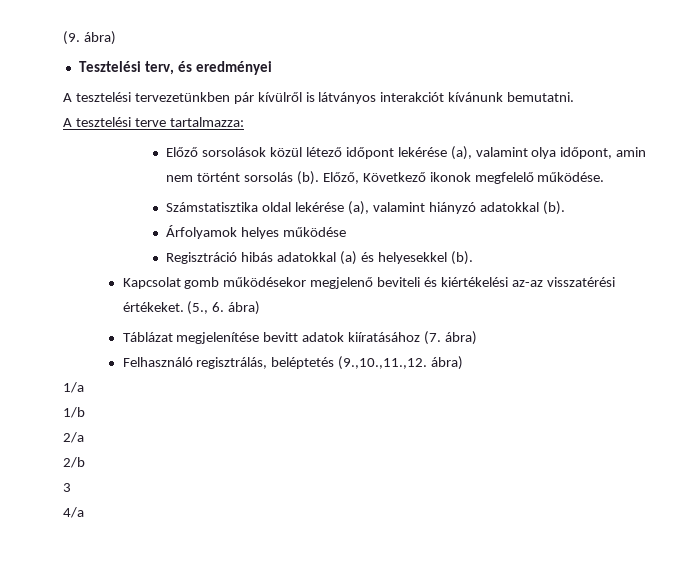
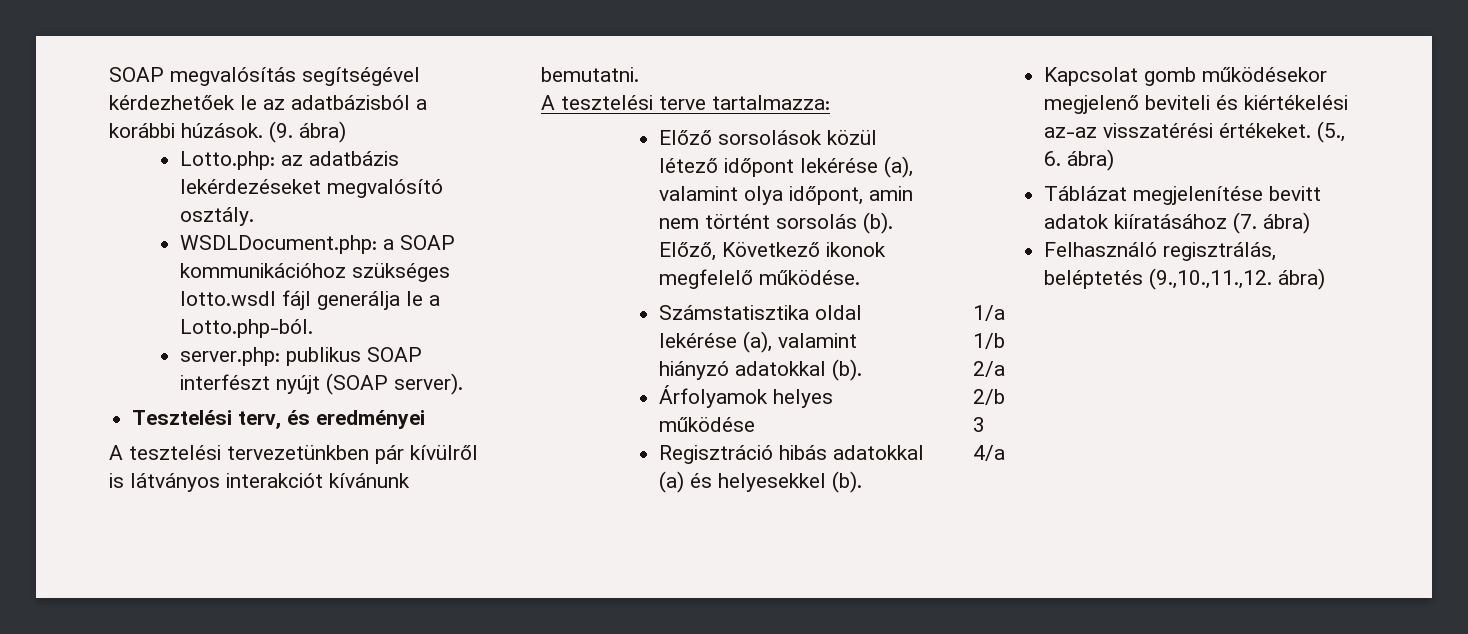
- (9. ábra)
+ SOAP megvalósítás segítségével kérdezhetőek le az adatbázisból a korábbi húzások. (9. ábra)
+ Lotto.php: az adatbázis lekérdezéseket megvalósító osztály.
+ WSDLDocument.php: a SOAP kommunikációhoz szükséges lotto.wsdl fájl generálja le a Lotto.php-ból.
+ server.php: publikus SOAP interfészt nyújt (SOAP server).

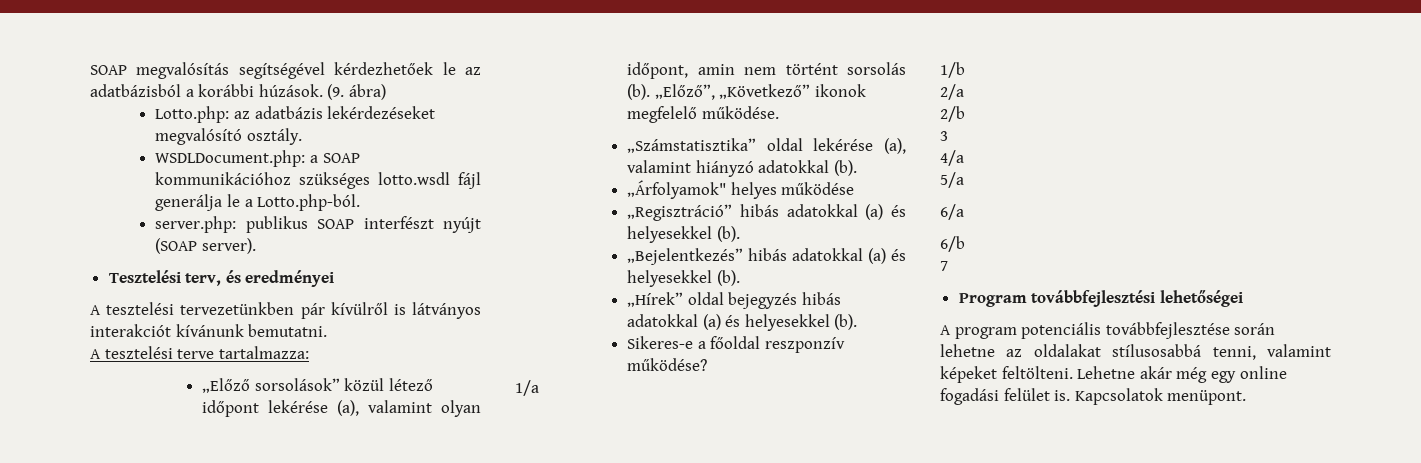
- Előző sorsolások közül létező időpont lekérése (a), valamint olya időpont, amin nem történt sorsolás (b).
+ „Előző sorsolások” közül létező időpont lekérése (a), valamint olyan időpont, amin nem történt sorsolás (b).
- Előző, Következő ikonok megfelelő működése.
+ „Előző”, „Következő” ikonok megfelelő működése.
- Számstatisztika oldal lekérése (a), valamint hiányzó adatokkal (b).
+ „Számstatisztika” oldal lekérése (a), valamint hiányzó adatokkal (b).
- Árfolyamok helyes működése
+ „Árfolyamok" helyes működése
- Regisztráció hibás adatokkal (a) és helyesekkel (b).
- Kapcsolat gomb működésekor megjelenő beviteli és kiértékelési az-az visszatérési értékeket. (5., 6. ábra)
- Táblázat megjelenítése bevitt adatok kiíratásához (7. ábra)
- Felhasználó regisztrálás, beléptetés (9.,10.,11.,12. ábra)
+ „Regisztráció” hibás adatokkal (a) és helyesekkel (b).
+ „Bejelentkezés” hibás adatokkal (a) és helyesekkel (b).
+ „Hírek” oldal bejegyzés hibás adatokkal (a) és helyesekkel (b).
+ Sikeres-e a főoldal reszponzív működése?
+ 5/a
+ 6/a
+ 6/b
+ 7
+ Program továbbfejlesztési lehetőségei
+ A program potenciális továbbfejlesztése során lehetne az oldalakat stílusosabbá tenni, valamint képeket feltölteni. Lehetne akár még egy online fogadási felület is. Kapcsolatok menüpont.

